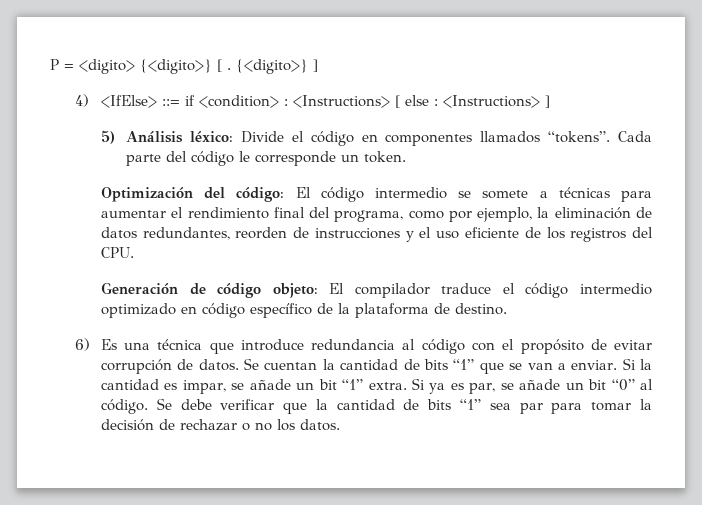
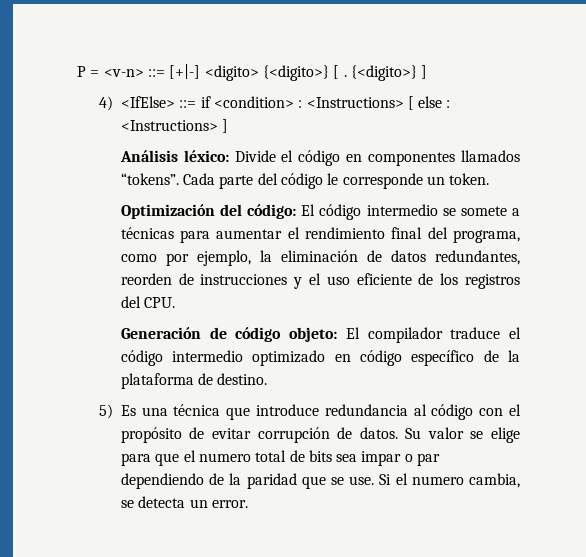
- P = <digito> {<digito>} [ .
+ P = <v-n> ::= [+|-] <digito> {<digito>} [ .
- 5) Análisis léxico: Divide el código en componentes llamados “tokens”.
+ Análisis léxico: Divide el código en componentes llamados “tokens”.
- 6) Es una técnica que introduce redundancia al código con el propósito de evitar corrupción de datos.
+ 5) Es una técnica que introduce redundancia al código con el propósito de evitar corrupción de datos.
- Se cuentan la cantidad de bits “1” que se van a enviar. Si la cantidad es impar, se añade un bit “1” extra. Si ya es par, se añade un bit “0” al código. Se debe verificar que la cantidad de bits “1” sea par para tomar la decisión de rechazar o no los datos.
+ Su valor se elige para que el numero total de bits sea impar o par dependiendo de la paridad que se use. Si el numero cambia, se detecta un error.

